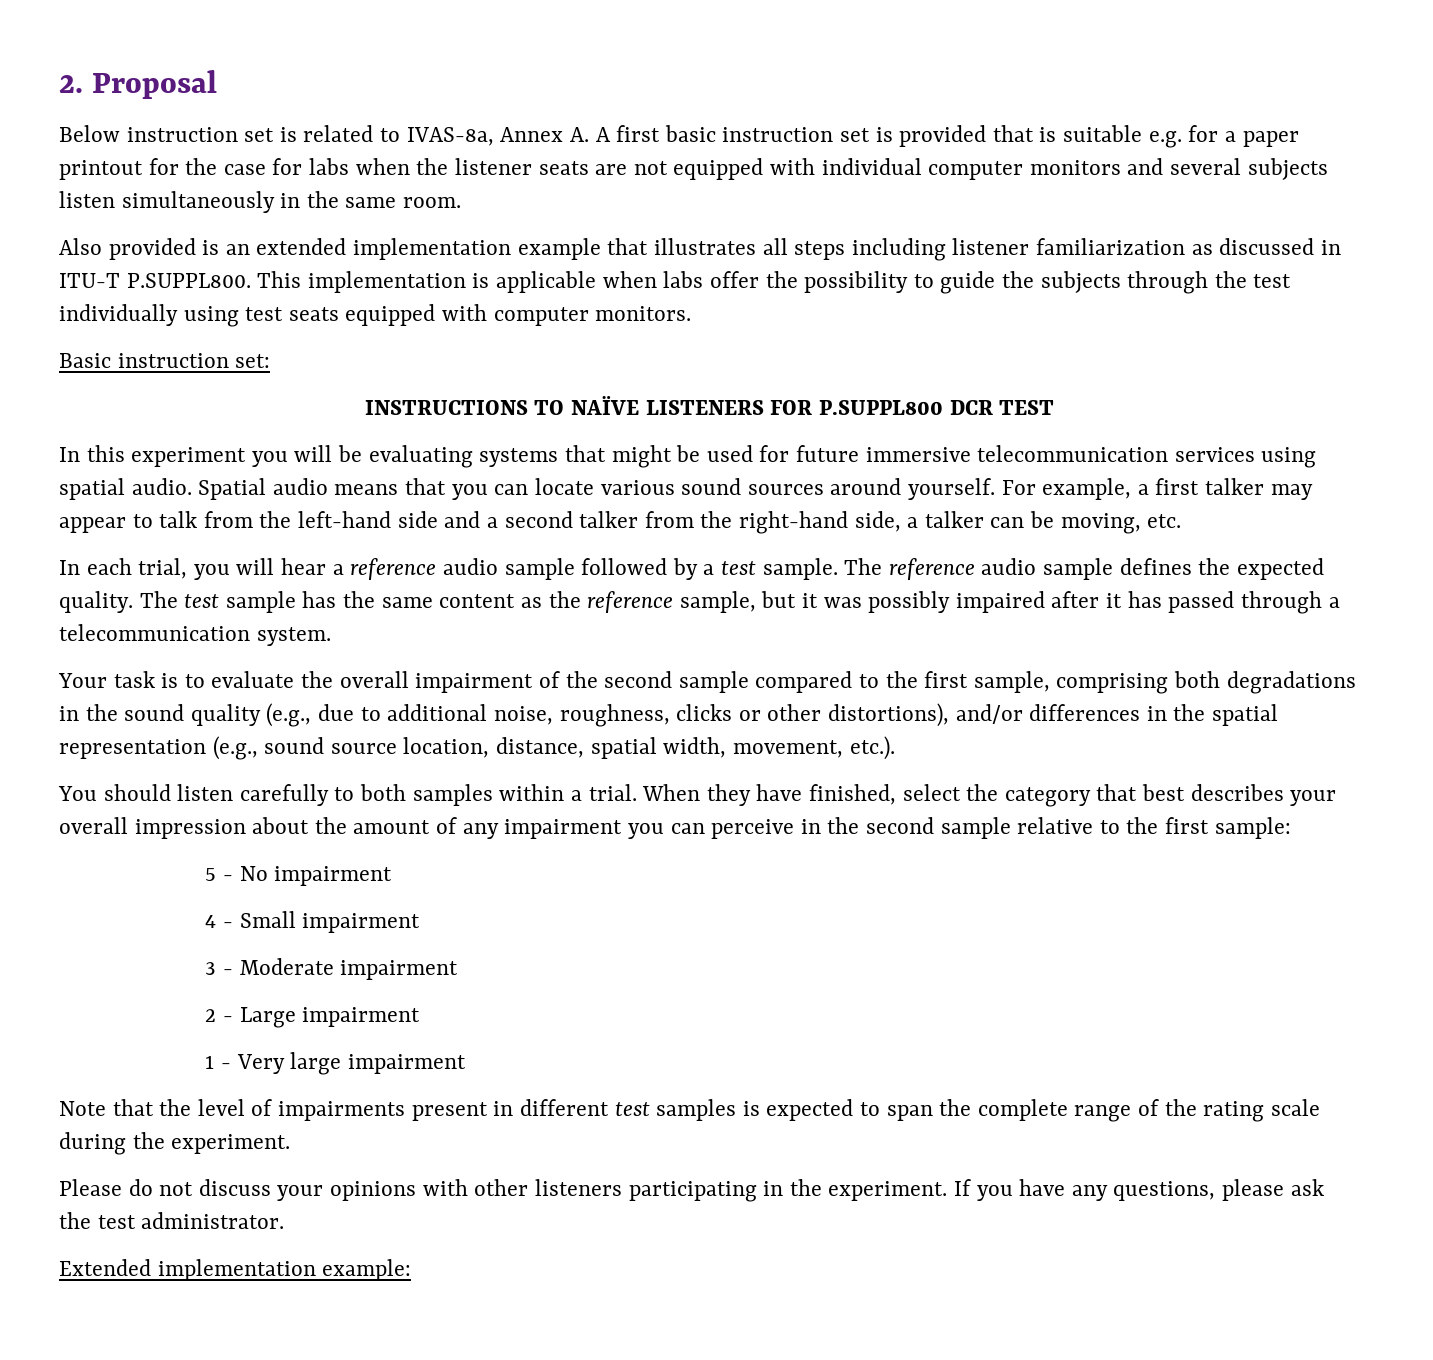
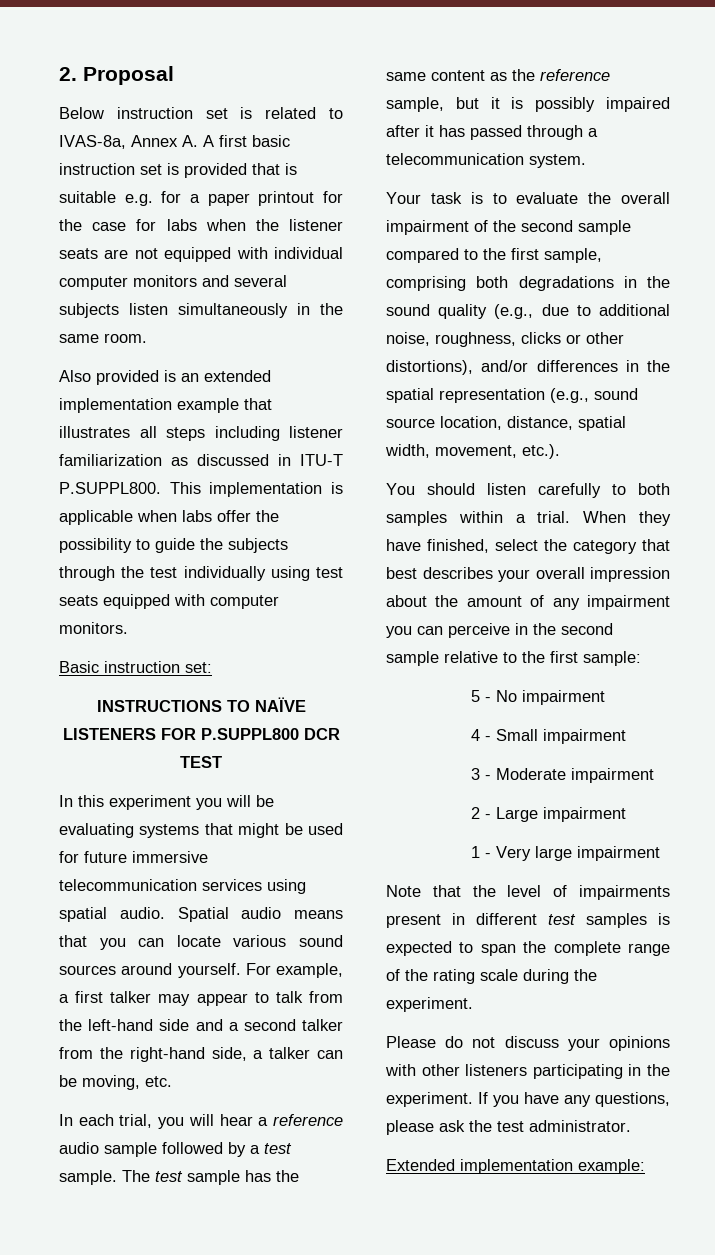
- The reference audio sample defines the expected quality. The test sample has the same content as the reference sample, but it was possibly impaired after it has passed through a telecommunication system.
+ The test sample has the same content as the reference sample, but it is possibly impaired after it has passed through a telecommunication system.

